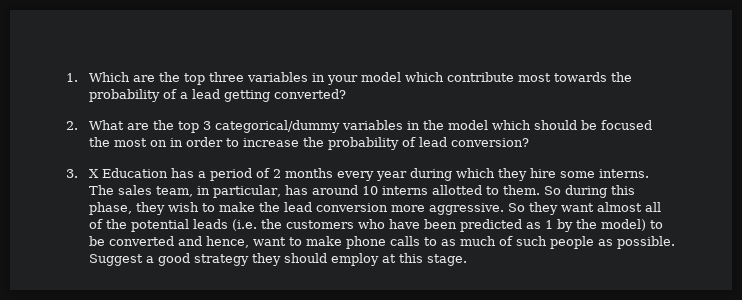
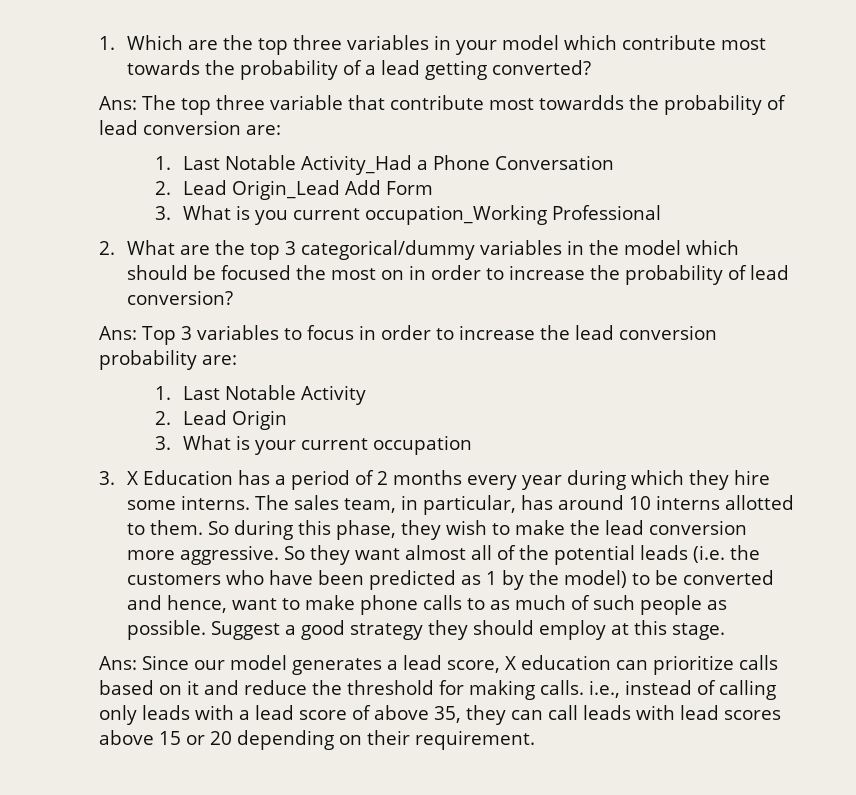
+ Ans: The top three variable that contribute most towardds the probability of lead conversion are:
+ 1. Last Notable Activity_Had a Phone Conversation
+ 2. Lead Origin_Lead Add Form
+ 3. What is you current occupation_Working Professional
+ Ans: Top 3 variables to focus in order to increase the lead conversion probability are:
+ 1. Last Notable Activity
+ 2. Lead Origin
+ 3. What is your current occupation
+ Ans: Since our model generates a lead score, X education can prioritize calls based on it and reduce the threshold for making calls. i.e., instead of calling only leads with a lead score of above 35, they can call leads with lead scores above 15 or 20 depending on their requirement.

